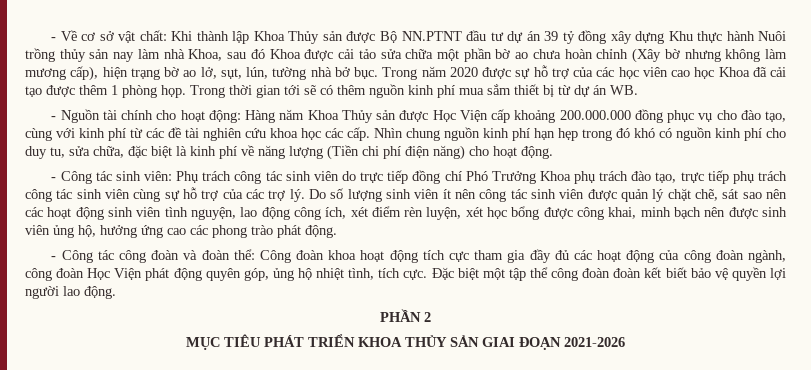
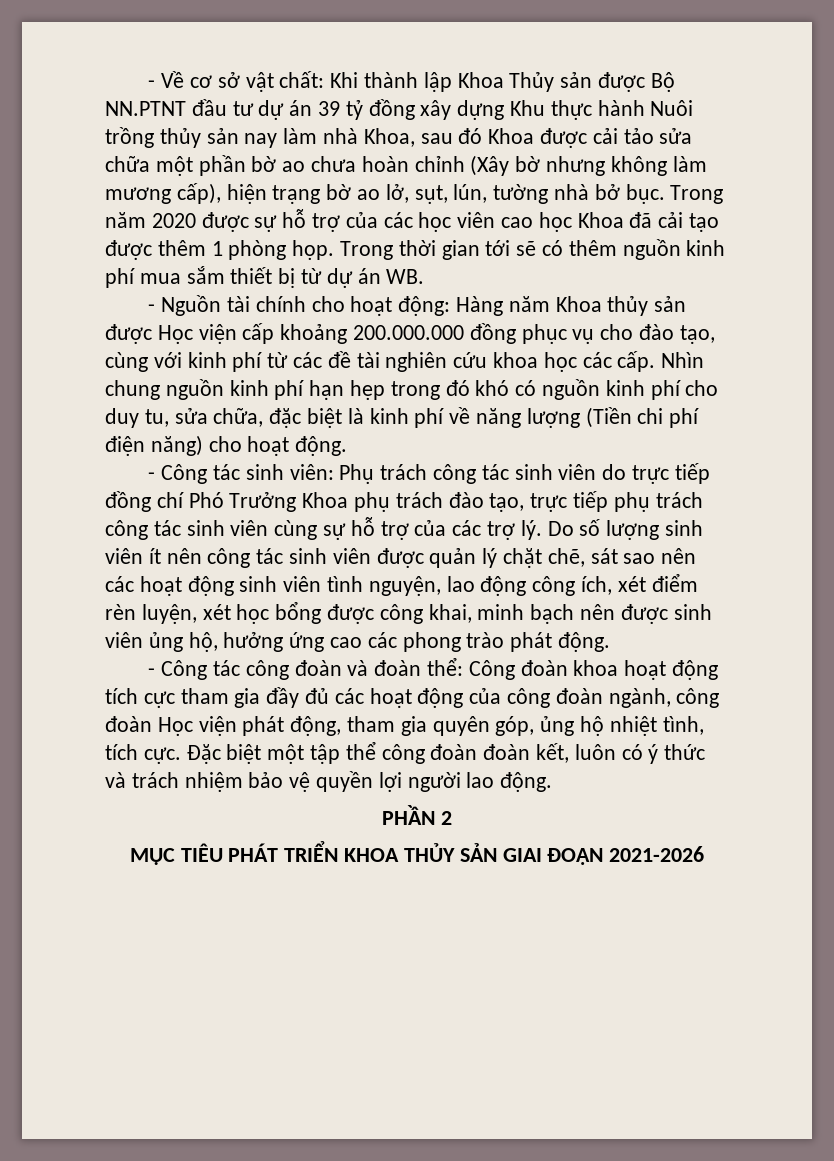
- - Nguồn tài chính cho hoạt động: Hàng năm Khoa Thủy sản được Học Viện cấp khoảng 200.000.000 đồng phục vụ cho đào tạo, cùng với kinh phí từ các đề tài nghiên cứu khoa học các cấp.
+ - Nguồn tài chính cho hoạt động: Hàng năm Khoa thủy sản được Học viện cấp khoảng 200.000.000 đồng phục vụ cho đào tạo, cùng với kinh phí từ các đề tài nghiên cứu khoa học các cấp.
- - Công tác công đoàn và đoàn thể: Công đoàn khoa hoạt động tích cực tham gia đầy đủ các hoạt động của công đoàn ngành, công đoàn Học Viện phát động quyên góp, ủng hộ nhiệt tình, tích cực.
+ - Công tác công đoàn và đoàn thể: Công đoàn khoa hoạt động tích cực tham gia đầy đủ các hoạt động của công đoàn ngành, công đoàn Học viện phát động, tham gia quyên góp, ủng hộ nhiệt tình, tích cực.
- Đặc biệt một tập thể công đoàn đoàn kết biết bảo vệ quyền lợi người lao động.
+ Đặc biệt một tập thể công đoàn đoàn kết, luôn có ý thức và trách nhiệm bảo vệ quyền lợi người lao động.

